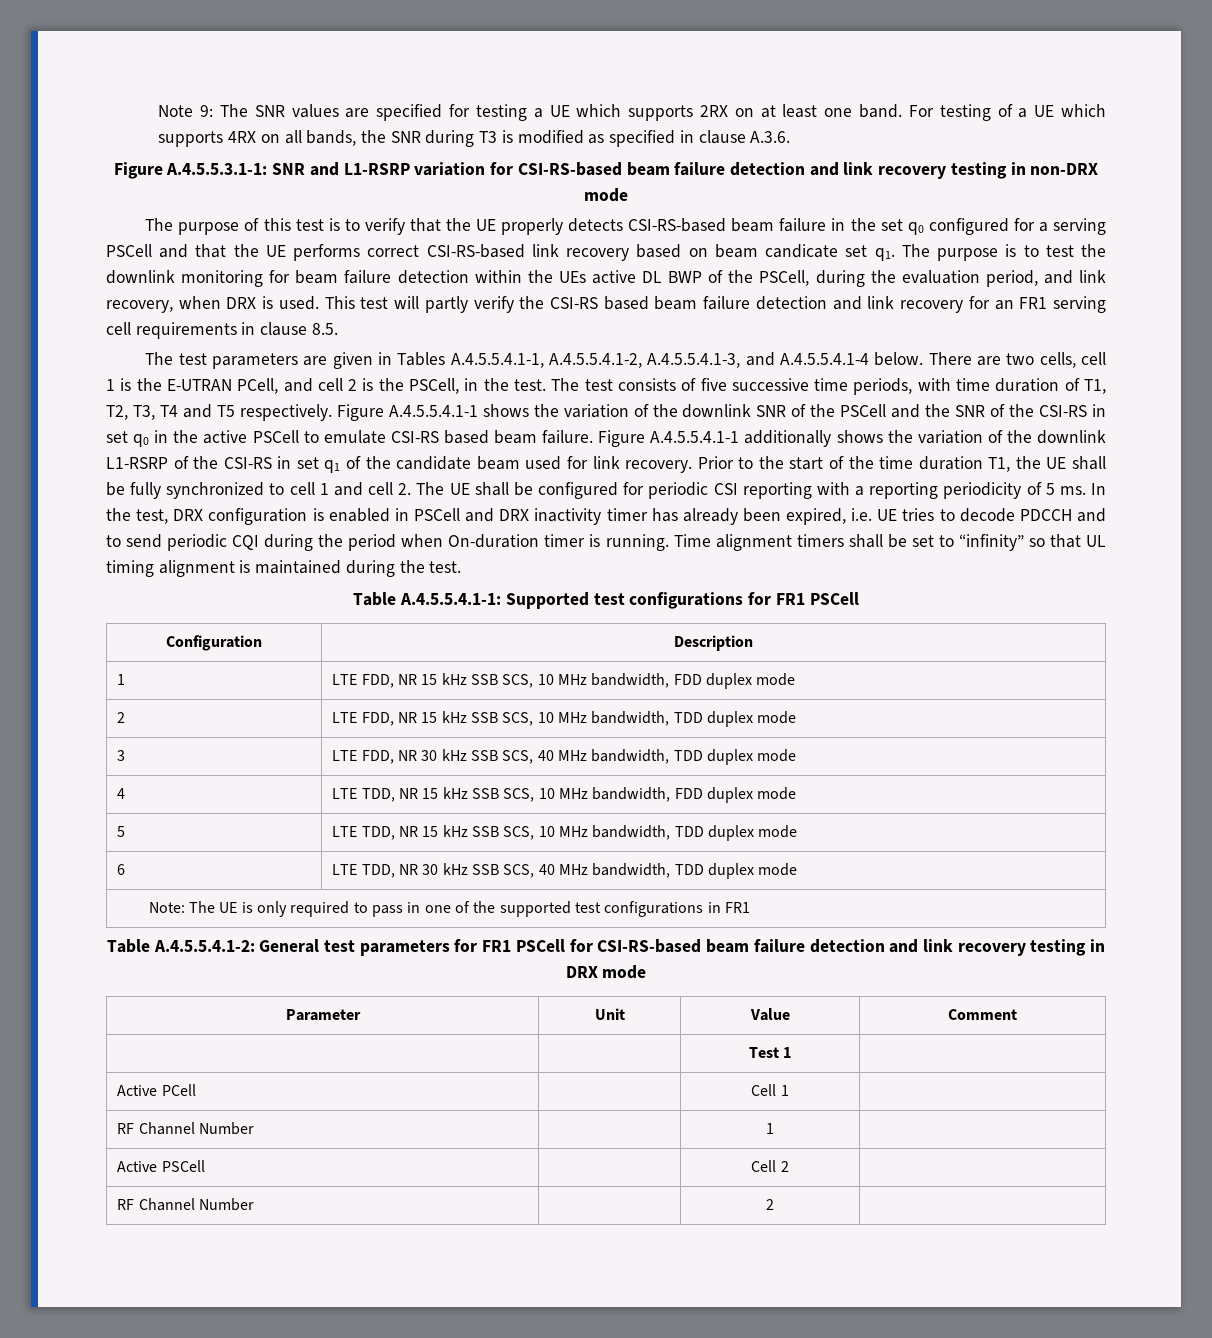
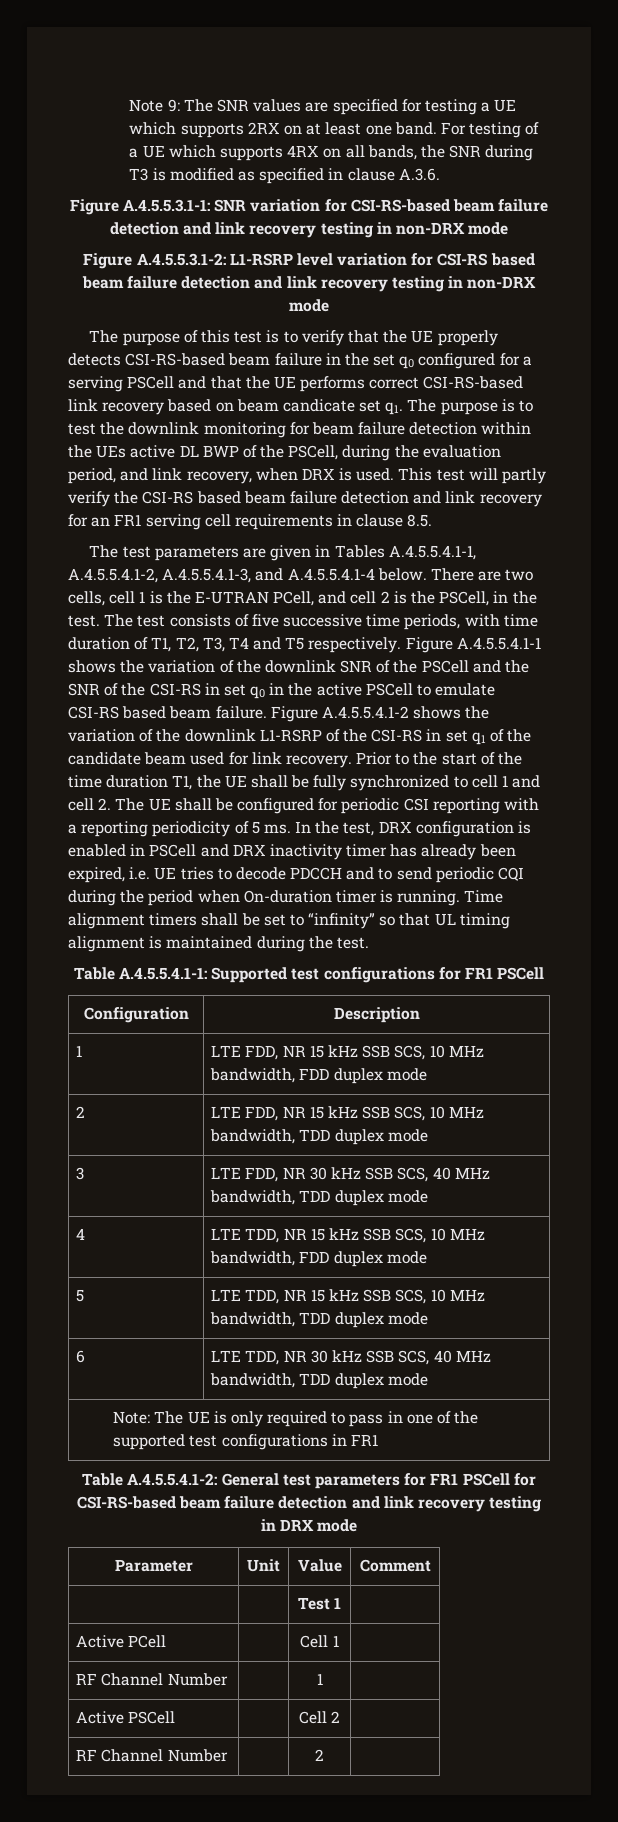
- Figure A.4.5.5.3.1-1: SNR and L1-RSRP variation for CSI-RS-based beam failure detection and link recovery testing in non-DRX mode
+ Figure A.4.5.5.3.1-1: SNR variation for CSI-RS-based beam failure detection and link recovery testing in non-DRX mode
+ Figure A.4.5.5.3.1-2: L1-RSRP level variation for CSI-RS based beam failure detection and link recovery testing in non-DRX mode
- Figure A.4.5.5.4.1-1 additionally shows the variation of the downlink L1-RSRP of the CSI-RS in set q1 of the candidate beam used for link recovery.
+ Figure A.4.5.5.4.1-2 shows the variation of the downlink L1-RSRP of the CSI-RS in set q1 of the candidate beam used for link recovery.

